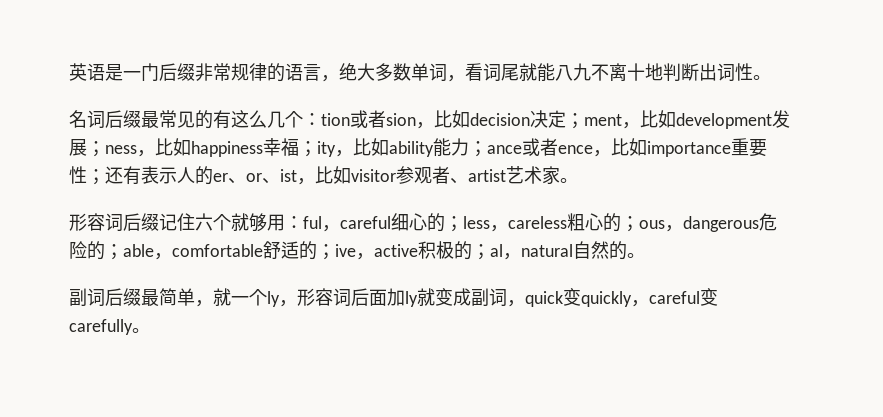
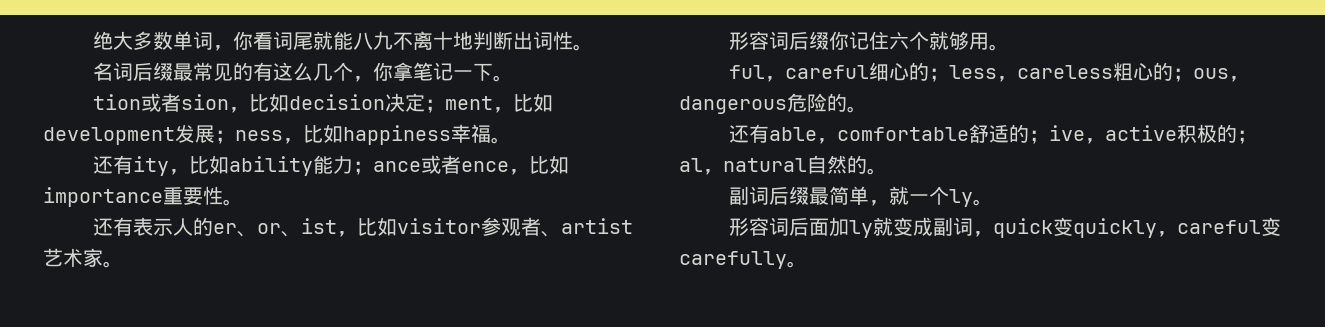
- 英语是一门后缀非常规律的语言，绝大多数单词，看词尾就能八九不离十地判断出词性。
+ 绝大多数单词，你看词尾就能八九不离十地判断出词性。
- 名词后缀最常见的有这么几个：tion或者sion，比如decision决定；ment，比如development发展；ness，比如happiness幸福；ity，比如ability能力；ance或者ence，比如importance重要性；还有表示人的er、or、ist，比如visitor参观者、artist艺术家。
+ 名词后缀最常见的有这么几个，你拿笔记一下。
+ tion或者sion，比如decision决定；ment，比如development发展；ness，比如happiness幸福。
+ 还有ity，比如ability能力；ance或者ence，比如importance重要性。
+ 还有表示人的er、or、ist，比如visitor参观者、artist艺术家。
- 形容词后缀记住六个就够用：ful，careful细心的；less，careless粗心的；ous，dangerous危险的；able，comfortable舒适的；ive，active积极的；al，natural自然的。
+ 形容词后缀你记住六个就够用。
+ ful，careful细心的；less，careless粗心的；ous，dangerous危险的。
+ 还有able，comfortable舒适的；ive，active积极的；al，natural自然的。
- 副词后缀最简单，就一个ly，形容词后面加ly就变成副词，quick变quickly，careful变carefully。
+ 副词后缀最简单，就一个ly。
+ 形容词后面加ly就变成副词，quick变quickly，careful变carefully。

